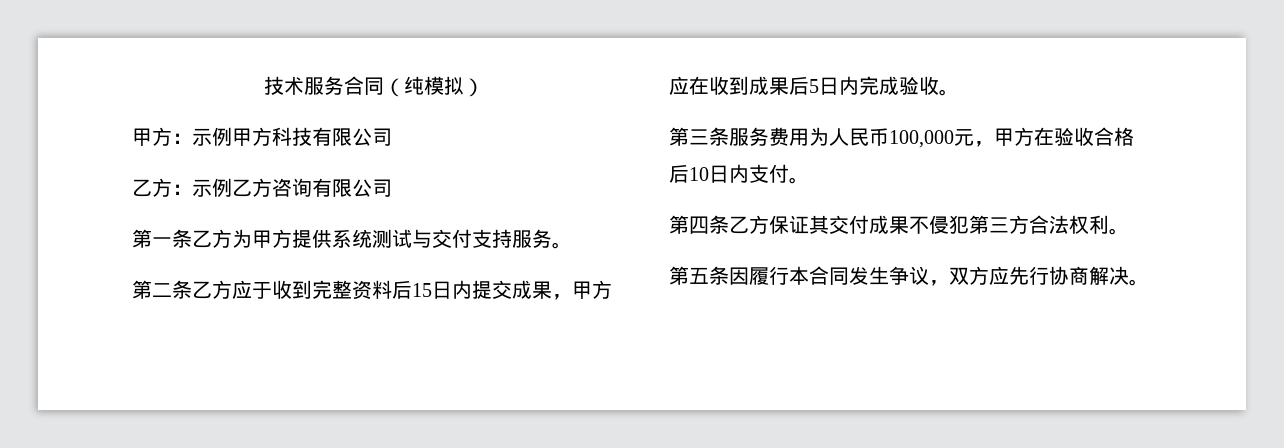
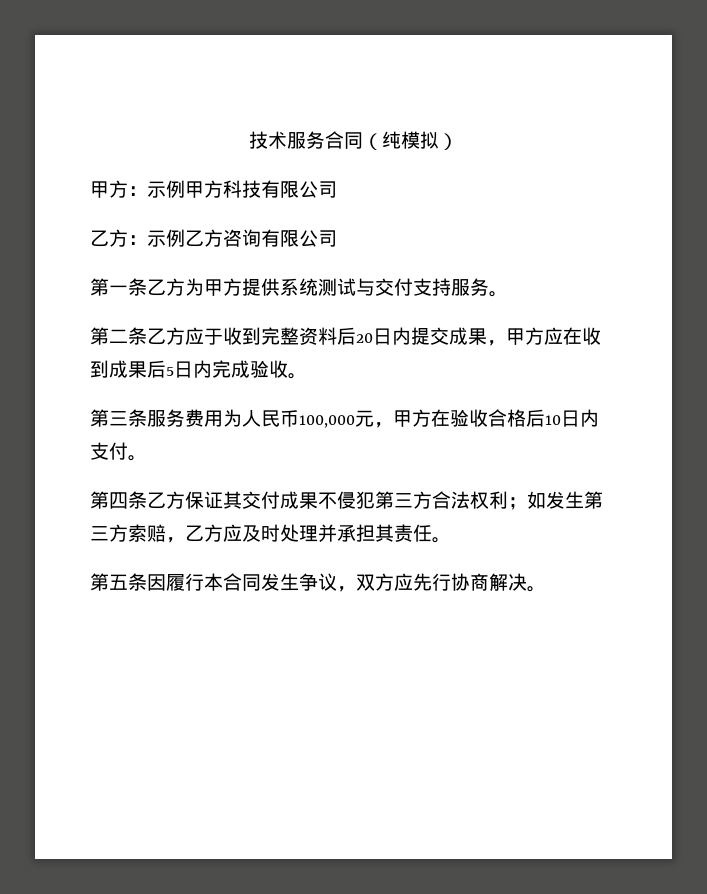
- 第二条乙方应于收到完整资料后15日内提交成果，甲方应在收到成果后5日内完成验收。
+ 第二条乙方应于收到完整资料后20日内提交成果，甲方应在收到成果后5日内完成验收。
- 第四条乙方保证其交付成果不侵犯第三方合法权利。
+ 第四条乙方保证其交付成果不侵犯第三方合法权利；如发生第三方索赔，乙方应及时处理并承担其责任。

